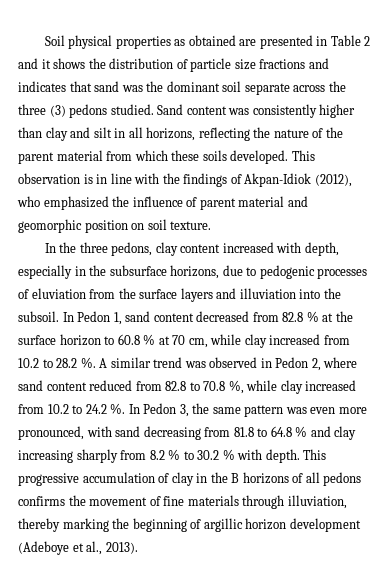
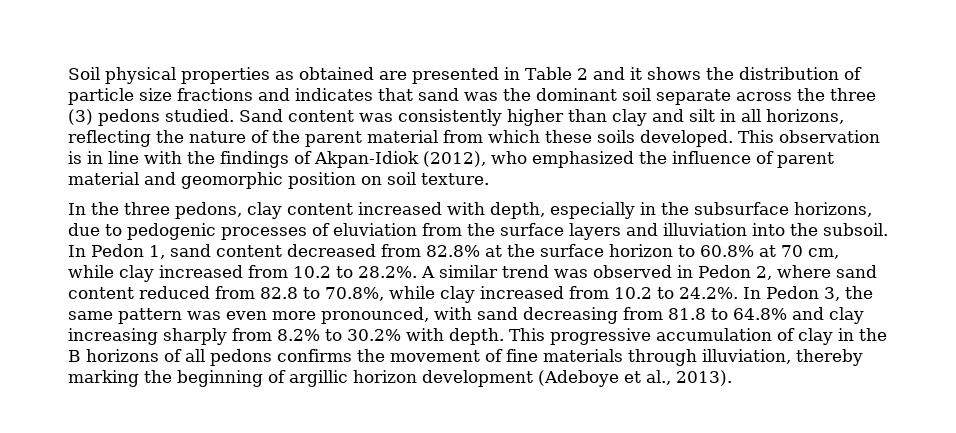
- In Pedon 1, sand content decreased from 82.8 % at the surface horizon to 60.8 % at 70 cm, while clay increased from 10.2 to 28.2 %. A similar trend was observed in Pedon 2, where sand content reduced from 82.8 to 70.8 %, while clay increased from 10.2 to 24.2 %. In Pedon 3, the same pattern was even more pronounced, with sand decreasing from 81.8 to 64.8 % and clay increasing sharply from 8.2 % to 30.2 % with depth.
+ In Pedon 1, sand content decreased from 82.8% at the surface horizon to 60.8% at 70 cm, while clay increased from 10.2 to 28.2%. A similar trend was observed in Pedon 2, where sand content reduced from 82.8 to 70.8%, while clay increased from 10.2 to 24.2%. In Pedon 3, the same pattern was even more pronounced, with sand decreasing from 81.8 to 64.8% and clay increasing sharply from 8.2% to 30.2% with depth.

